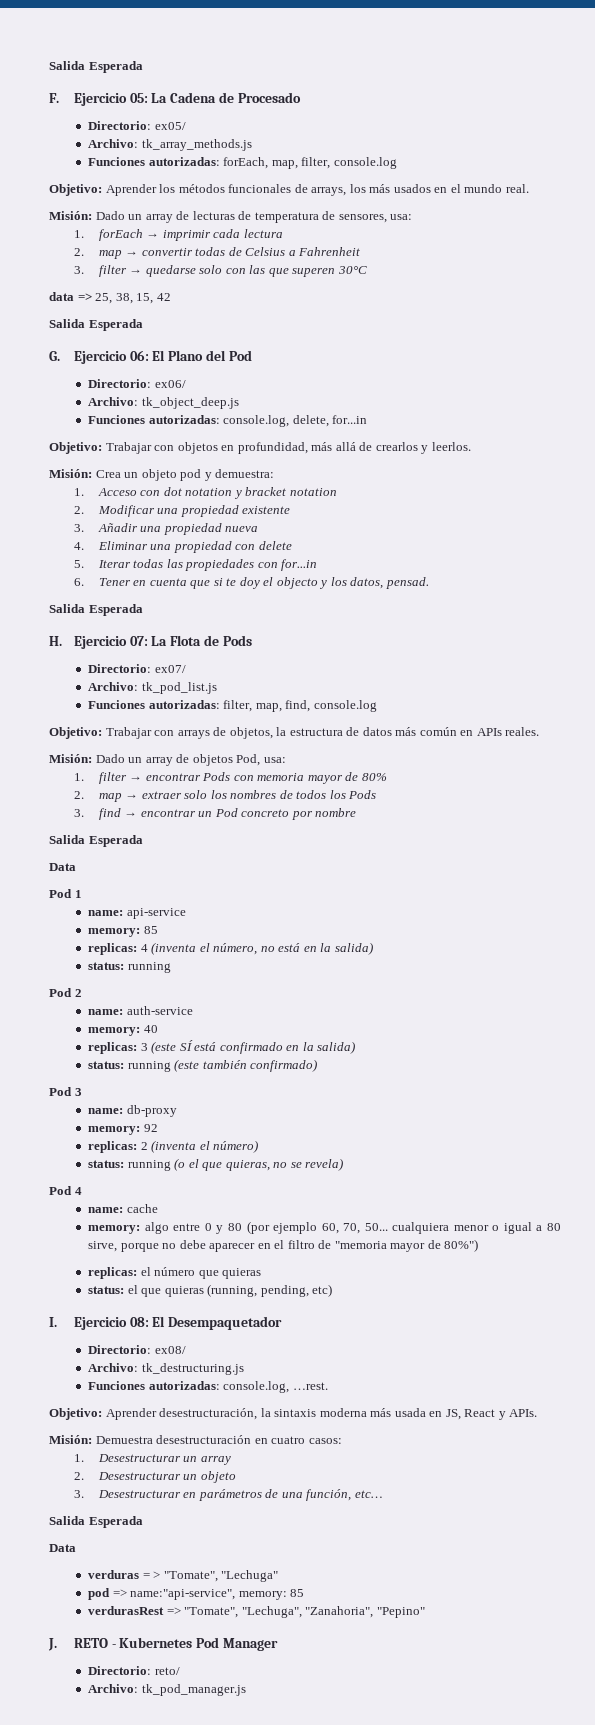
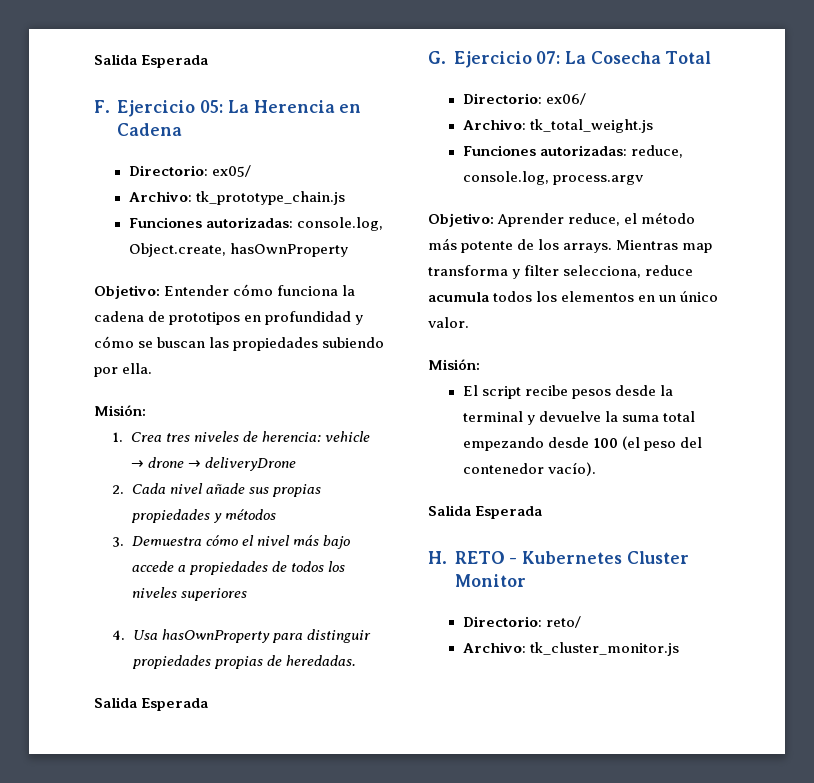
- F. Ejercicio 05: La Cadena de Procesado
+ F. Ejercicio 05: La Herencia en Cadena
- Archivo: tk_array_methods.js
- Funciones autorizadas: forEach, map, filter, console.log
- Objetivo: Aprender los métodos funcionales de arrays, los más usados en el mundo real.
- Misión: Dado un array de lecturas de temperatura de sensores, usa:
- 1. forEach → imprimir cada lectura
- 2. map → convertir todas de Celsius a Fahrenheit
- 3. filter → quedarse solo con las que superen 30°C
- data => 25, 38, 15, 42
+ Archivo: tk_prototype_chain.js
+ Funciones autorizadas: console.log, Object.create, hasOwnProperty
+ Objetivo: Entender cómo funciona la cadena de prototipos en profundidad y cómo se buscan las propiedades subiendo por ella.
+ Misión:
+ 1. Crea tres niveles de herencia: vehicle → drone → deliveryDrone
+ 2. Cada nivel añade sus propias propiedades y métodos
+ 3. Demuestra cómo el nivel más bajo accede a propiedades de todos los niveles superiores
+ 4. Usa hasOwnProperty para distinguir propiedades propias de heredadas.
  Salida Esperada
- G. Ejercicio 06: El Plano del Pod
+ G. Ejercicio 07: La Cosecha Total
  Directorio: ex06/
- Archivo: tk_object_deep.js
- Funciones autorizadas: console.log, delete, for...in
- Objetivo: Trabajar con objetos en profundidad, más allá de crearlos y leerlos.
- Misión: Crea un objeto pod y demuestra:
- 1. Acceso con dot notation y bracket notation
- 2. Modificar una propiedad existente
- 3. Añadir una propiedad nueva
- 4. Eliminar una propiedad con delete
- 5. Iterar todas las propiedades con for...in
- 6. Tener en cuenta que si te doy el objecto y los datos, pensad.
+ Archivo: tk_total_weight.js
+ Funciones autorizadas: reduce, console.log, process.argv
+ Objetivo: Aprender reduce, el método más potente de los arrays. Mientras map transforma y filter selecciona, reduce acumula todos los elementos en un único valor.
+ Misión:
+ El script recibe pesos desde la terminal y devuelve la suma total empezando desde 100 (el peso del contenedor vacío).
  Salida Esperada
- H. Ejercicio 07: La Flota de Pods
- Directorio: ex07/
- Archivo: tk_pod_list.js
- Funciones autorizadas: filter, map, find, console.log
- Objetivo: Trabajar con arrays de objetos, la estructura de datos más común en APIs reales.
- Misión: Dado un array de objetos Pod, usa:
- 1. filter → encontrar Pods con memoria mayor de 80%
- 2. map → extraer solo los nombres de todos los Pods
- 3. find → encontrar un Pod concreto por nombre
- Salida Esperada
- Data
- Pod 1
- name: api-service
- memory: 85
- replicas: 4 (inventa el número, no está en la salida)
- status: running
- Pod 2
- name: auth-service
- memory: 40
- replicas: 3 (este SÍ está confirmado en la salida)
- status: running (este también confirmado)
- Pod 3
- name: db-proxy
- memory: 92
- replicas: 2 (inventa el número)
- status: running (o el que quieras, no se revela)
- Pod 4
- name: cache
- memory: algo entre 0 y 80 (por ejemplo 60, 70, 50... cualquiera menor o igual a 80 sirve, porque no debe aparecer en el filtro de "memoria mayor de 80%")
- replicas: el número que quieras
- status: el que quieras (running, pending, etc)
- I. Ejercicio 08: El Desempaquetador
- Directorio: ex08/
- Archivo: tk_destructuring.js
- Funciones autorizadas: console.log, …rest.
- Objetivo: Aprender desestructuración, la sintaxis moderna más usada en JS, React y APIs.
- Misión: Demuestra desestructuración en cuatro casos:
- 1. Desestructurar un array
- 2. Desestructurar un objeto
- 3. Desestructurar en parámetros de una función, etc…
- Salida Esperada
- Data
- verduras = > "Tomate", "Lechuga"
- pod => name:"api-service", memory: 85
- verdurasRest => "Tomate", "Lechuga", "Zanahoria", "Pepino"
- J. RETO - Kubernetes Pod Manager
+ H. RETO - Kubernetes Cluster Monitor
- Archivo: tk_pod_manager.js
+ Archivo: tk_cluster_monitor.js

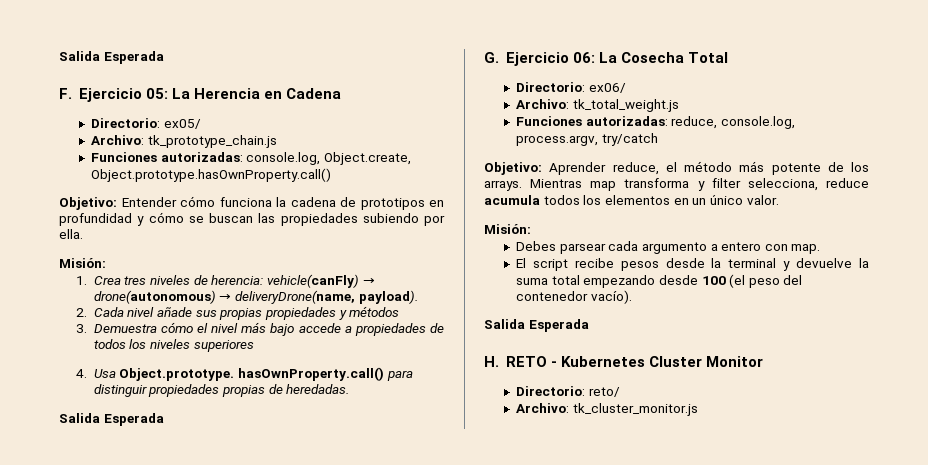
- Funciones autorizadas: console.log, Object.create, hasOwnProperty
+ Funciones autorizadas: console.log, Object.create, Object.prototype.hasOwnProperty.call()
- 1. Crea tres niveles de herencia: vehicle → drone → deliveryDrone
+ 1. Crea tres niveles de herencia: vehicle(canFly) → drone(autonomous) → deliveryDrone(name, payload).
- 4. Usa hasOwnProperty para distinguir propiedades propias de heredadas.
+ 4. Usa Object.prototype. hasOwnProperty.call() para distinguir propiedades propias de heredadas.
- G. Ejercicio 07: La Cosecha Total
+ G. Ejercicio 06: La Cosecha Total
- Funciones autorizadas: reduce, console.log, process.argv
+ Funciones autorizadas: reduce, console.log, process.argv, try/catch
+ Debes parsear cada argumento a entero con map.

